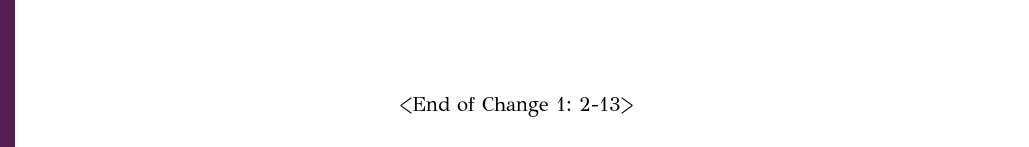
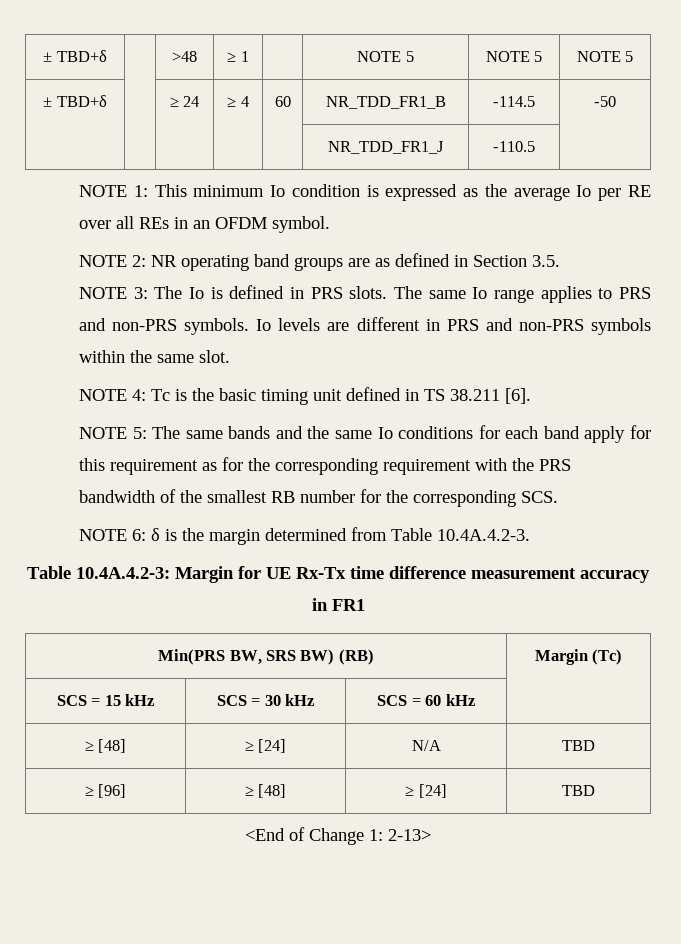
+ ± TBD+δ | | >48 | ≥ 1 | | NOTE 5 | NOTE 5 | NOTE 5
+ ± TBD+δ | | ≥ 24 | ≥ 4 | 60 | NR_TDD_FR1_B | -114.5 | -50
+ | | | | | NR_TDD_FR1_J | -110.5 |
+ NOTE 1: This minimum Io condition is expressed as the average Io per RE over all REs in an OFDM symbol.
+ NOTE 2: NR operating band groups are as defined in Section 3.5.
+ NOTE 3: The Io is defined in PRS slots. The same Io range applies to PRS and non-PRS symbols. Io levels are different in PRS and non-PRS symbols within the same slot.
+ NOTE 4: Tc is the basic timing unit defined in TS 38.211 [6].
+ NOTE 5: The same bands and the same Io conditions for each band apply for this requirement as for the corresponding requirement with the PRS bandwidth of the smallest RB number for the corresponding SCS.
+ NOTE 6: δ is the margin determined from Table 10.4A.4.2-3.
+ Table 10.4A.4.2-3: Margin for UE Rx-Tx time difference measurement accuracy in FR1
+ Min(PRS BW, SRS BW) (RB) | Margin (Tc)
+ SCS = 15 kHz | SCS = 30 kHz | SCS = 60 kHz |
+ ≥ [48] | ≥ [24] | N/A | TBD
+ ≥ [96] | ≥ [48] | ≥ [24] | TBD

